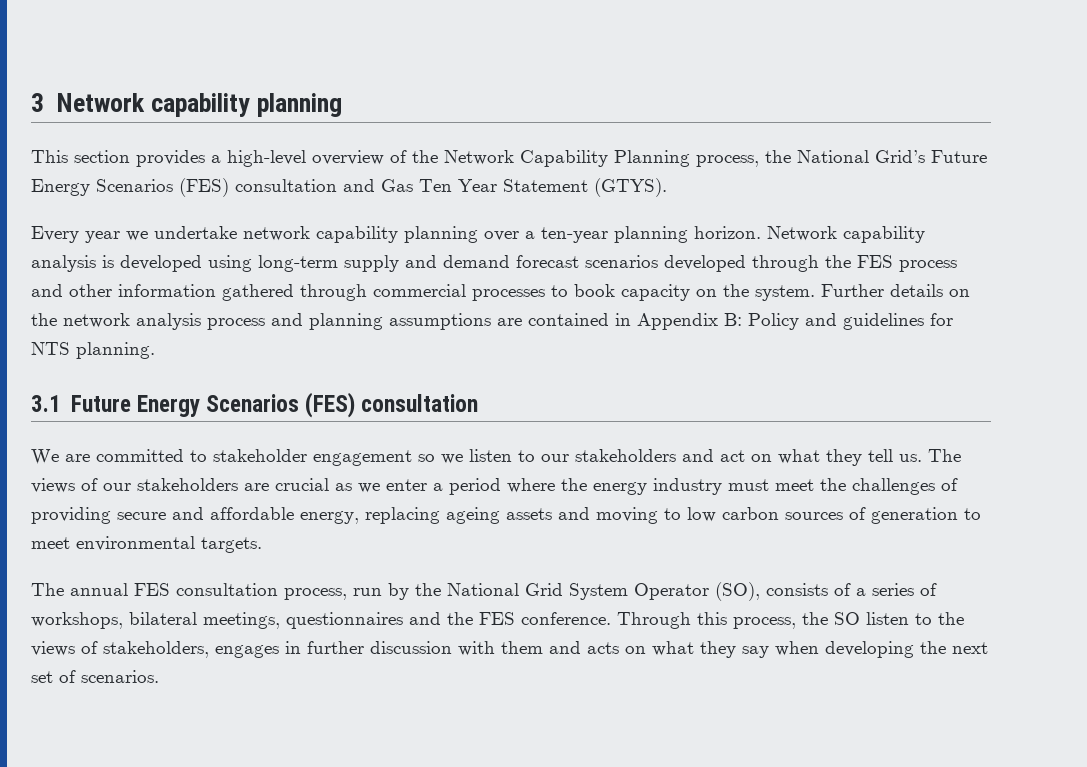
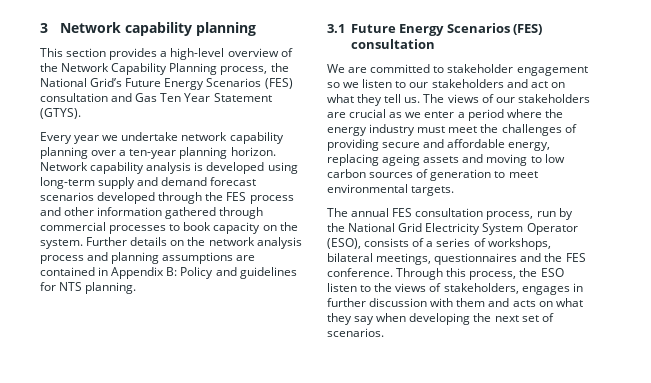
- The annual FES consultation process, run by the National Grid System Operator (SO), consists of a series of workshops, bilateral meetings, questionnaires and the FES conference.
+ The annual FES consultation process, run by the National Grid Electricity System Operator (ESO), consists of a series of workshops, bilateral meetings, questionnaires and the FES conference.
- Through this process, the SO listen to the views of stakeholders, engages in further discussion with them and acts on what they say when developing the next set of scenarios.
+ Through this process, the ESO listen to the views of stakeholders, engages in further discussion with them and acts on what they say when developing the next set of scenarios.

